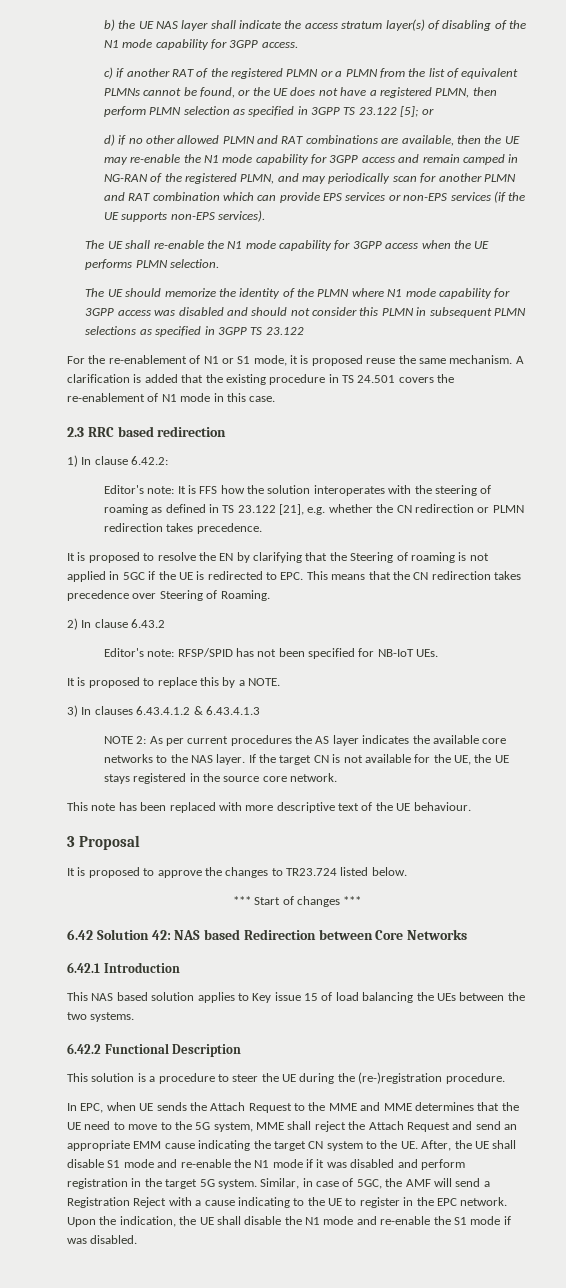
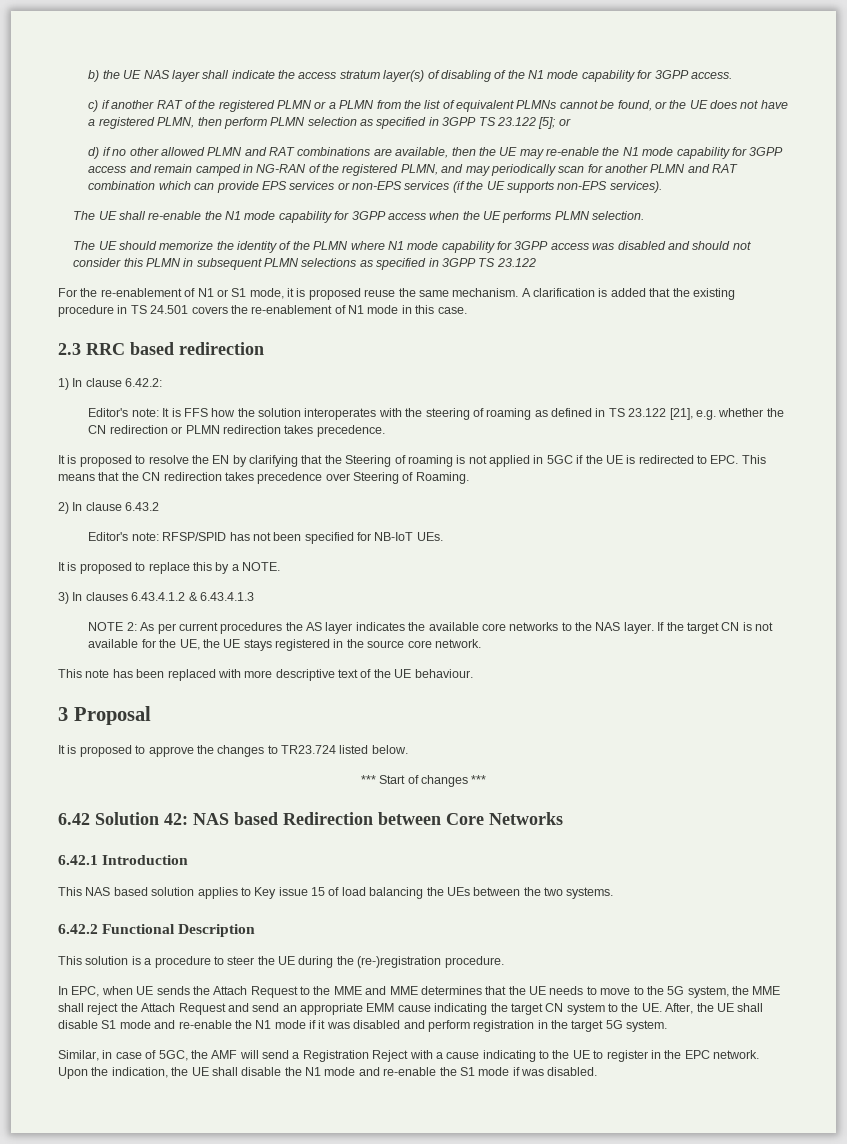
- In EPC, when UE sends the Attach Request to the MME and MME determines that the UE need to move to the 5G system, MME shall reject the Attach Request and send an appropriate EMM cause indicating the target CN system to the UE. After, the UE shall disable S1 mode and re-enable the N1 mode if it was disabled and perform registration in the target 5G system. Similar, in case of 5GC, the AMF will send a Registration Reject with a cause indicating to the UE to register in the EPC network.
+ In EPC, when UE sends the Attach Request to the MME and MME determines that the UE needs to move to the 5G system, the MME shall reject the Attach Request and send an appropriate EMM cause indicating the target CN system to the UE. After, the UE shall disable S1 mode and re-enable the N1 mode if it was disabled and perform registration in the target 5G system.
+ Similar, in case of 5GC, the AMF will send a Registration Reject with a cause indicating to the UE to register in the EPC network.

